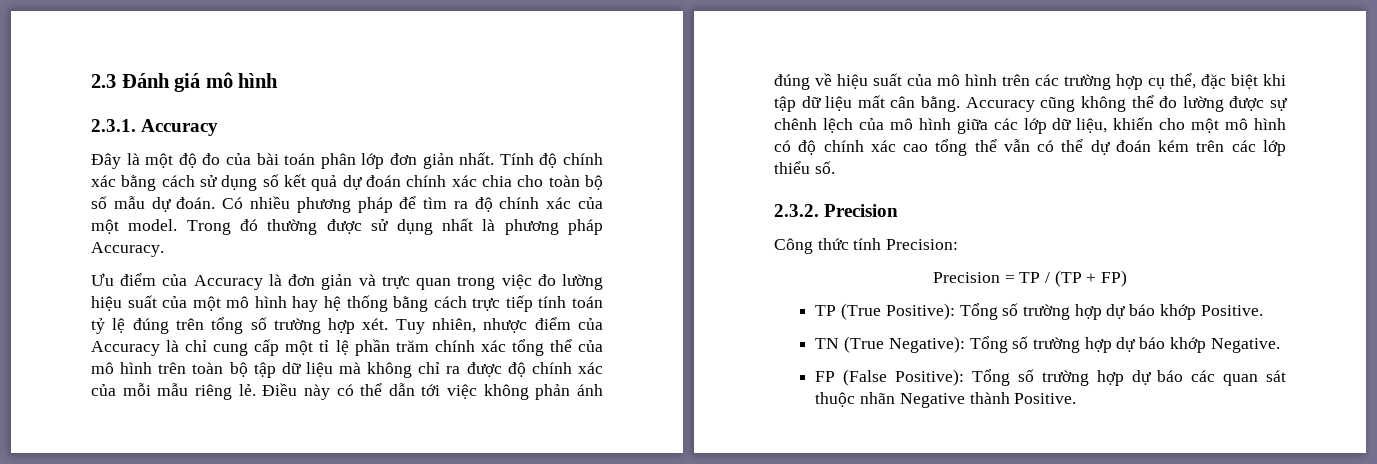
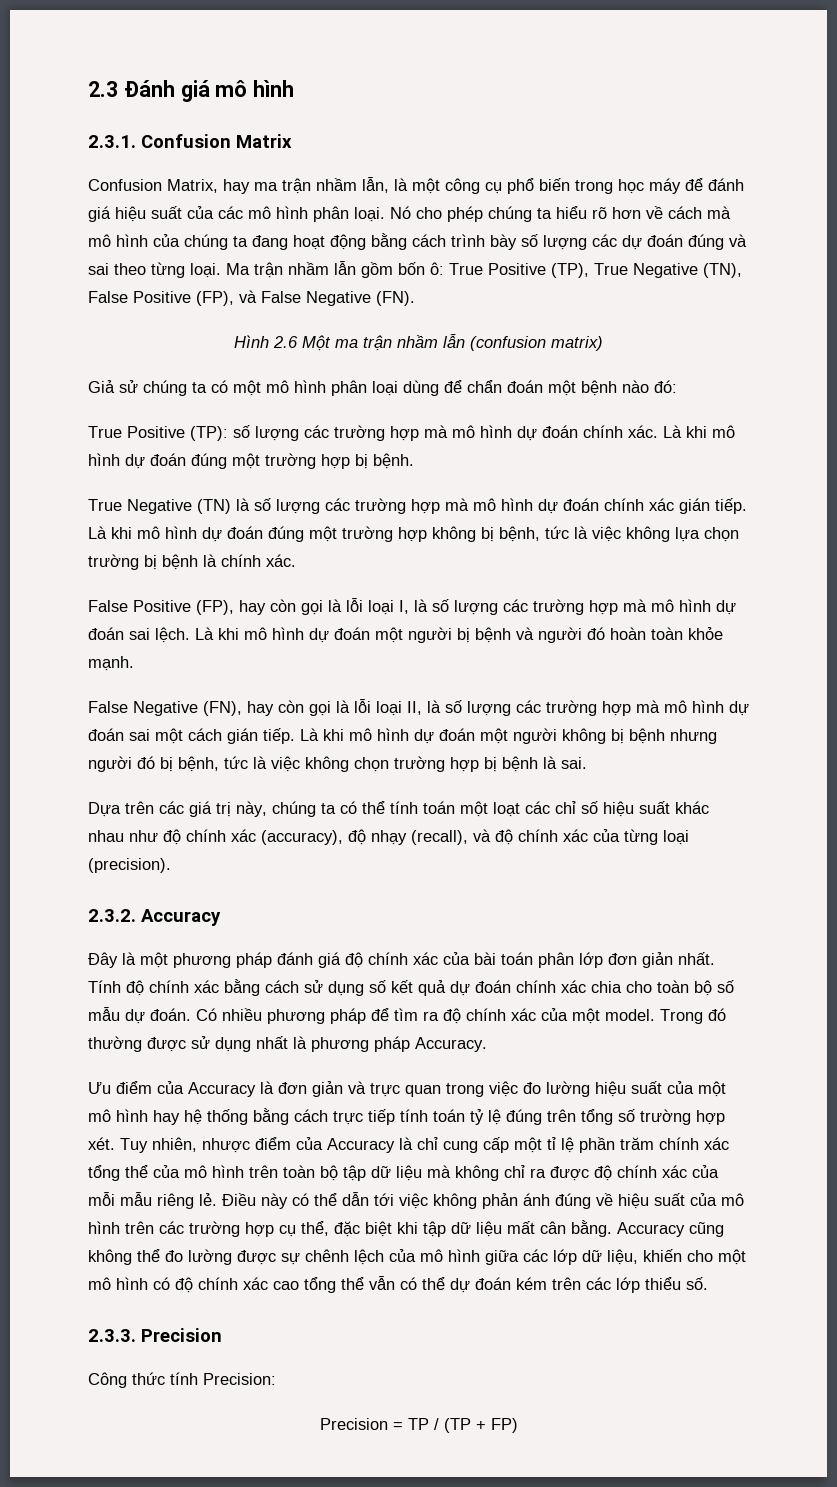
- 2.3.1. Accuracy
- Đây là một độ đo của bài toán phân lớp đơn giản nhất.
+ 2.3.1. Confusion Matrix
+ Confusion Matrix, hay ma trận nhầm lẫn, là một công cụ phổ biến trong học máy để đánh giá hiệu suất của các mô hình phân loại. Nó cho phép chúng ta hiểu rõ hơn về cách mà mô hình của chúng ta đang hoạt động bằng cách trình bày số lượng các dự đoán đúng và sai theo từng loại. Ma trận nhầm lẫn gồm bốn ô: True Positive (TP), True Negative (TN), False Positive (FP), và False Negative (FN).
+ Hình 2.6 Một ma trận nhầm lẫn (confusion matrix)
+ Giả sử chúng ta có một mô hình phân loại dùng để chẩn đoán một bệnh nào đó:
+ True Positive (TP): số lượng các trường hợp mà mô hình dự đoán chính xác. Là khi mô hình dự đoán đúng một trường hợp bị bệnh.
+ True Negative (TN) là số lượng các trường hợp mà mô hình dự đoán chính xác gián tiếp. Là khi mô hình dự đoán đúng một trường hợp không bị bệnh, tức là việc không lựa chọn trường bị bệnh là chính xác.
+ False Positive (FP), hay còn gọi là lỗi loại I, là số lượng các trường hợp mà mô hình dự đoán sai lệch. Là khi mô hình dự đoán một người bị bệnh và người đó hoàn toàn khỏe mạnh.
+ False Negative (FN), hay còn gọi là lỗi loại II, là số lượng các trường hợp mà mô hình dự đoán sai một cách gián tiếp. Là khi mô hình dự đoán một người không bị bệnh nhưng người đó bị bệnh, tức là việc không chọn trường hợp bị bệnh là sai.
+ Dựa trên các giá trị này, chúng ta có thể tính toán một loạt các chỉ số hiệu suất khác nhau như độ chính xác (accuracy), độ nhạy (recall), và độ chính xác của từng loại (precision).
+ 2.3.2. Accuracy
+ Đây là một phương pháp đánh giá độ chính xác của bài toán phân lớp đơn giản nhất.
- 2.3.2. Precision
+ 2.3.3. Precision
- TP (True Positive): Tổng số trường hợp dự báo khớp Positive.
- TN (True Negative): Tổng số trường hợp dự báo khớp Negative.
- FP (False Positive): Tổng số trường hợp dự báo các quan sát thuộc nhãn Negative thành Positive.

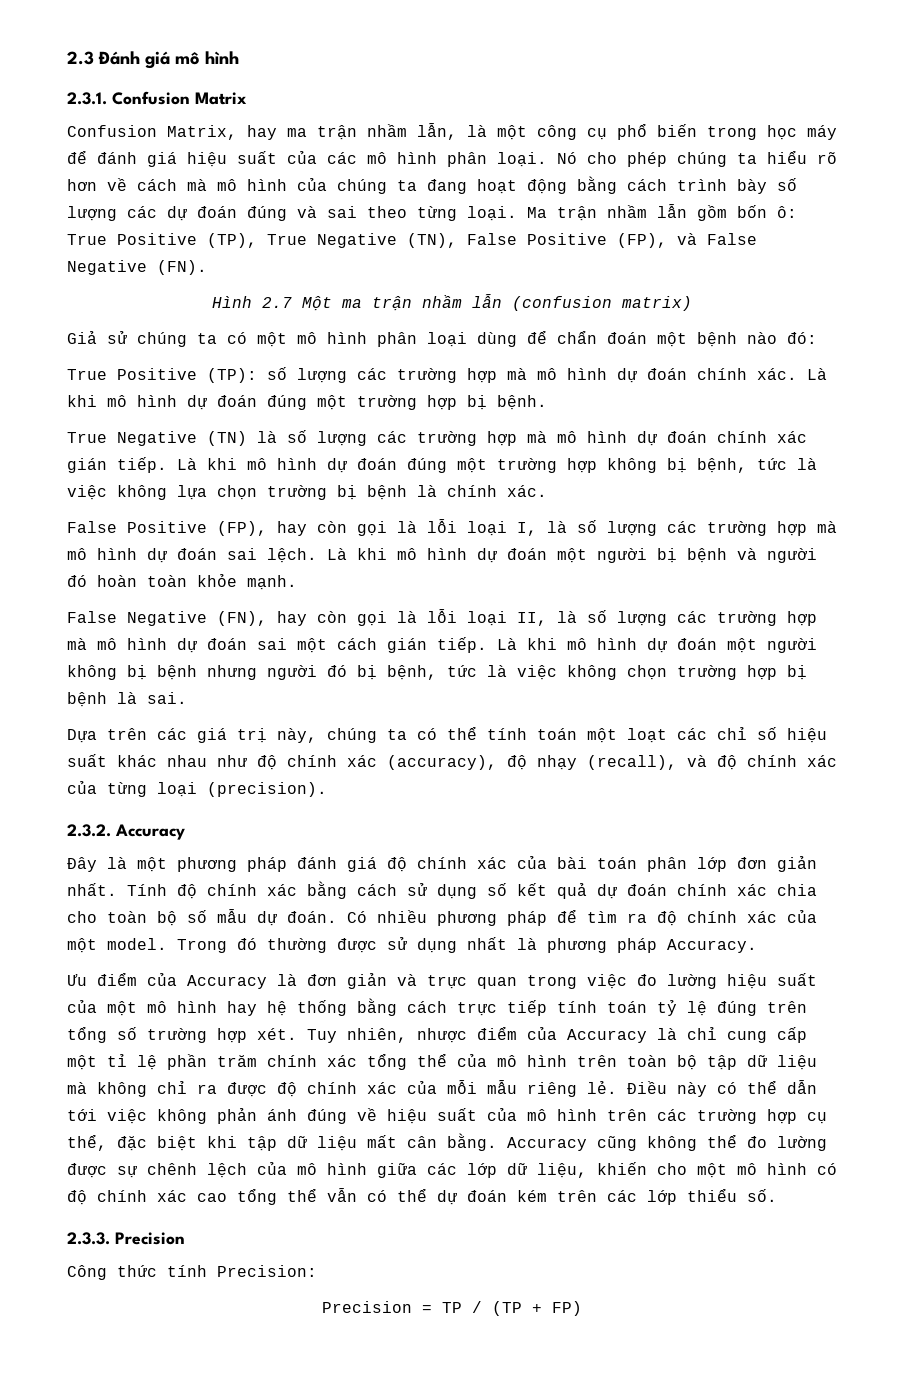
- Hình 2.6 Một ma trận nhầm lẫn (confusion matrix)
+ Hình 2.7 Một ma trận nhầm lẫn (confusion matrix)

